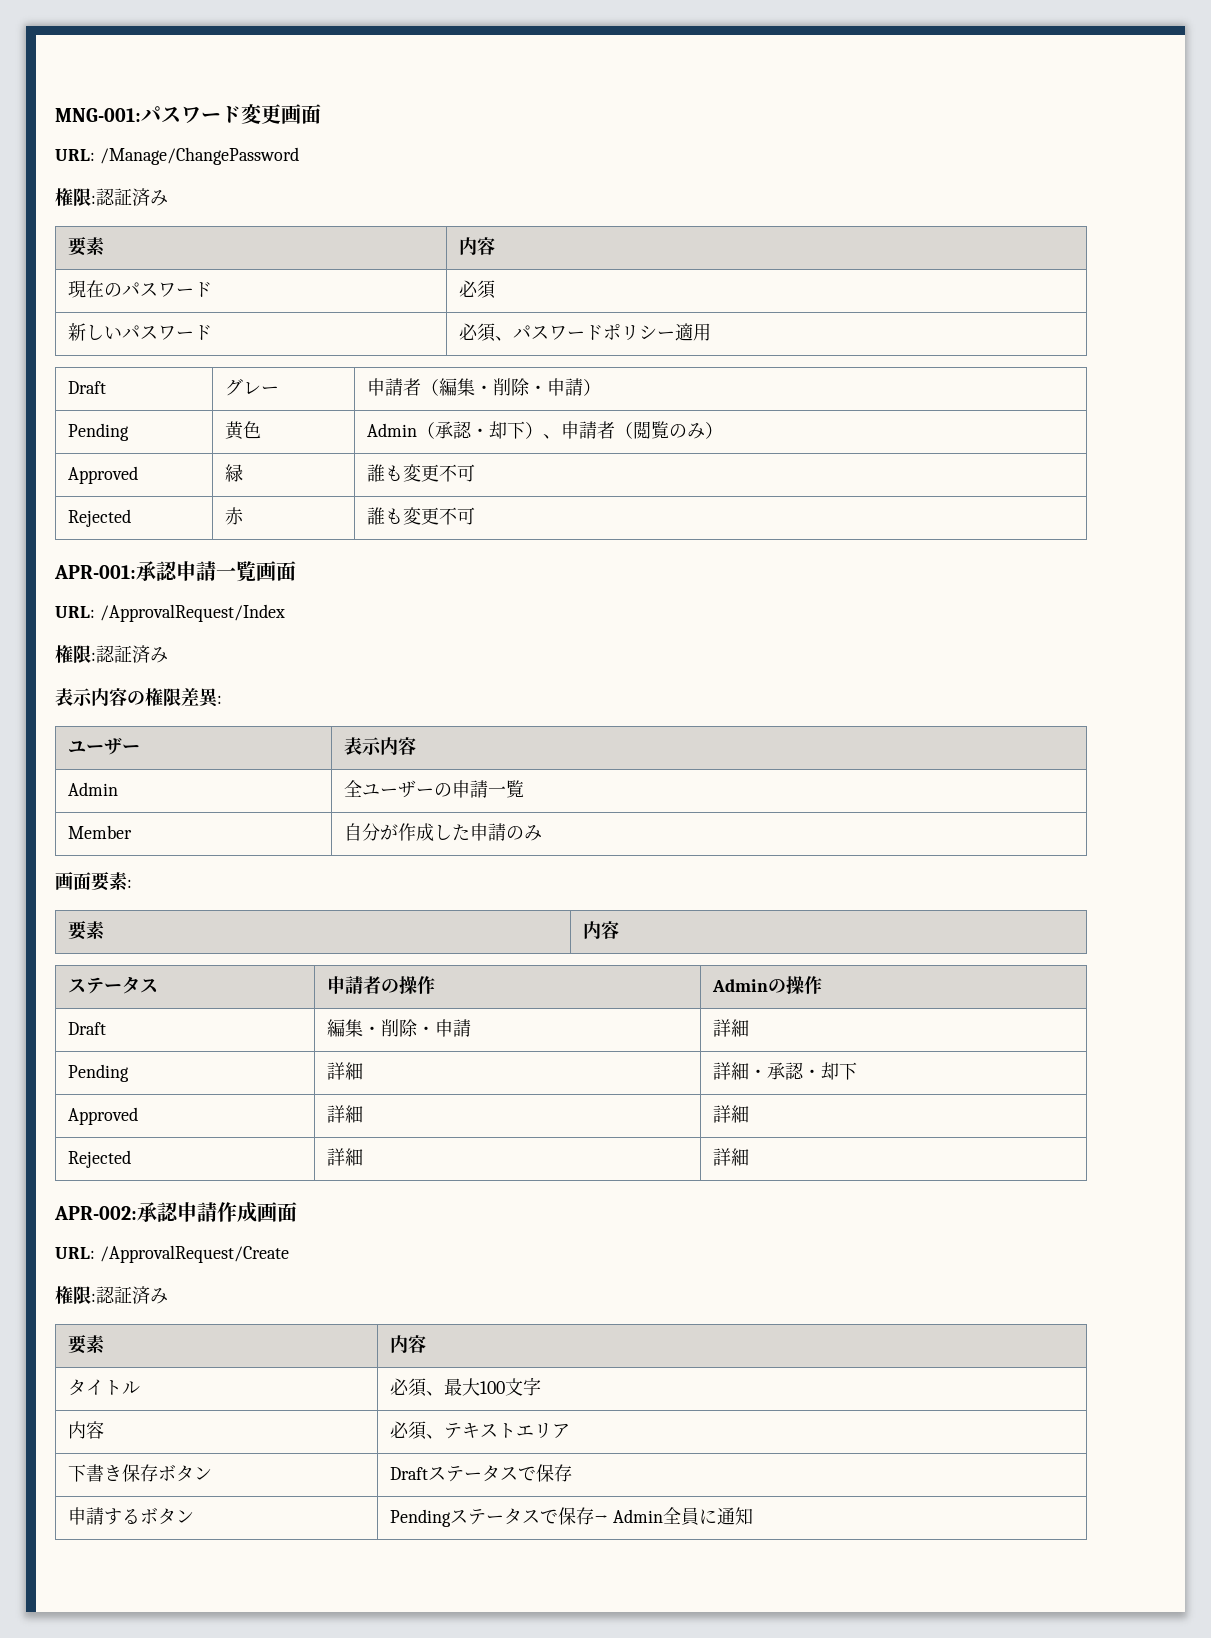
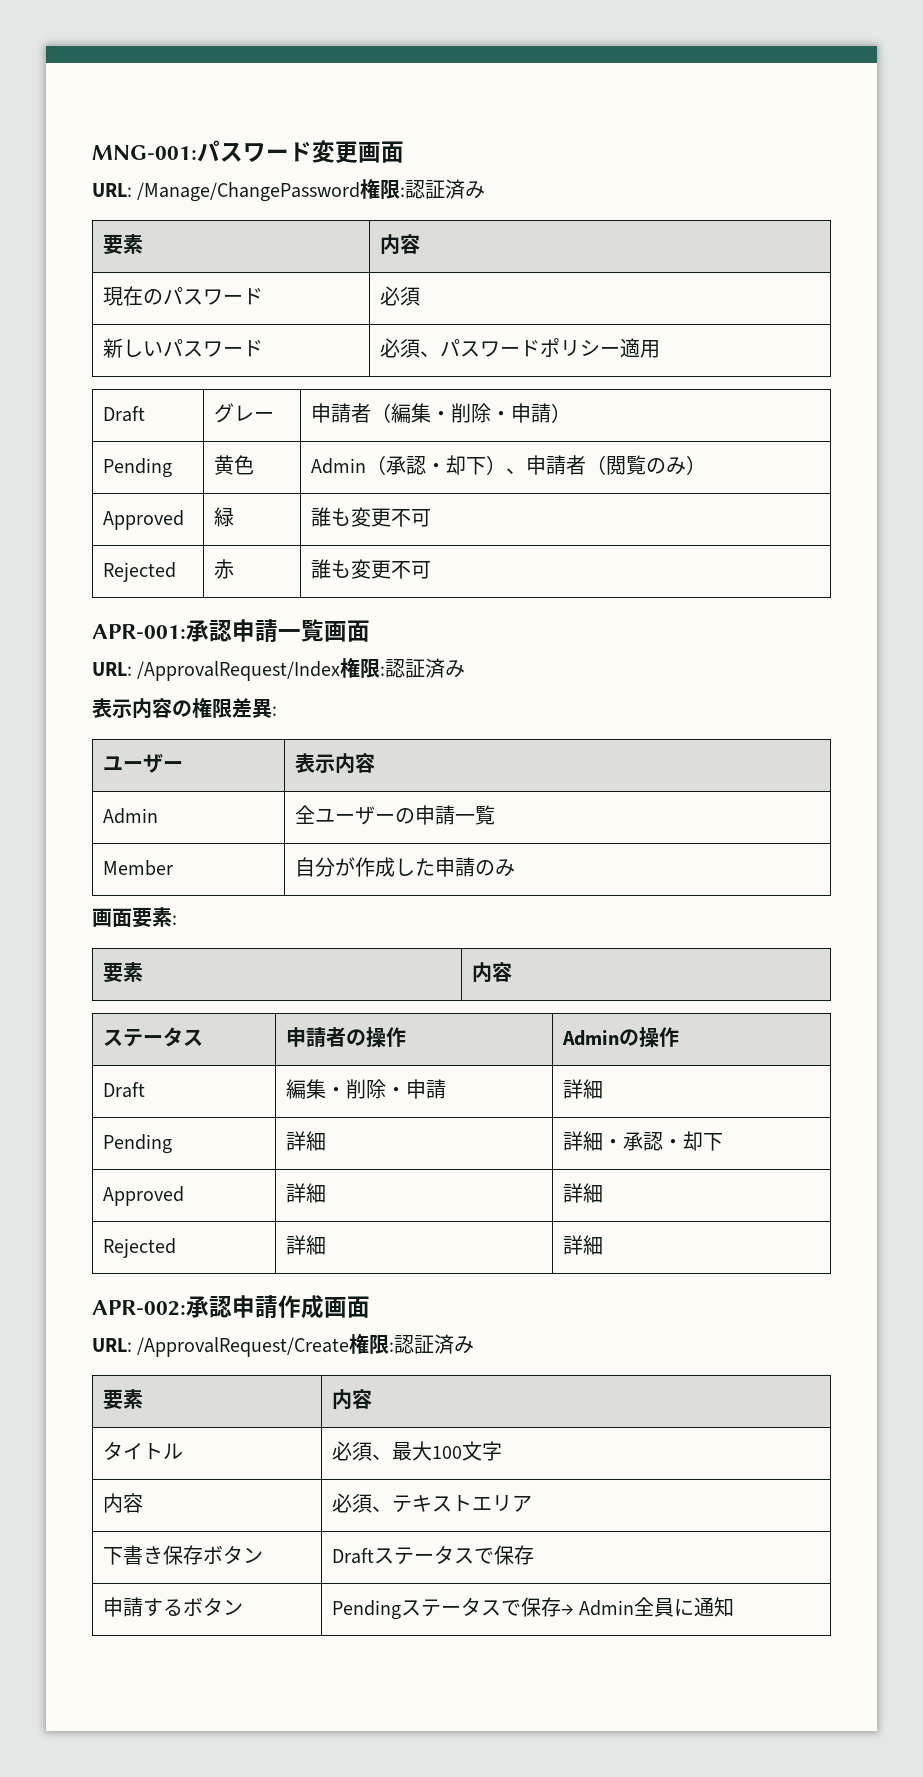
- URL: /Manage/ChangePassword
- 権限:認証済み
+ URL: /Manage/ChangePassword権限:認証済み
- URL: /ApprovalRequest/Index
- 権限:認証済み
+ URL: /ApprovalRequest/Index権限:認証済み
- URL: /ApprovalRequest/Create
- 権限:認証済み
+ URL: /ApprovalRequest/Create権限:認証済み

